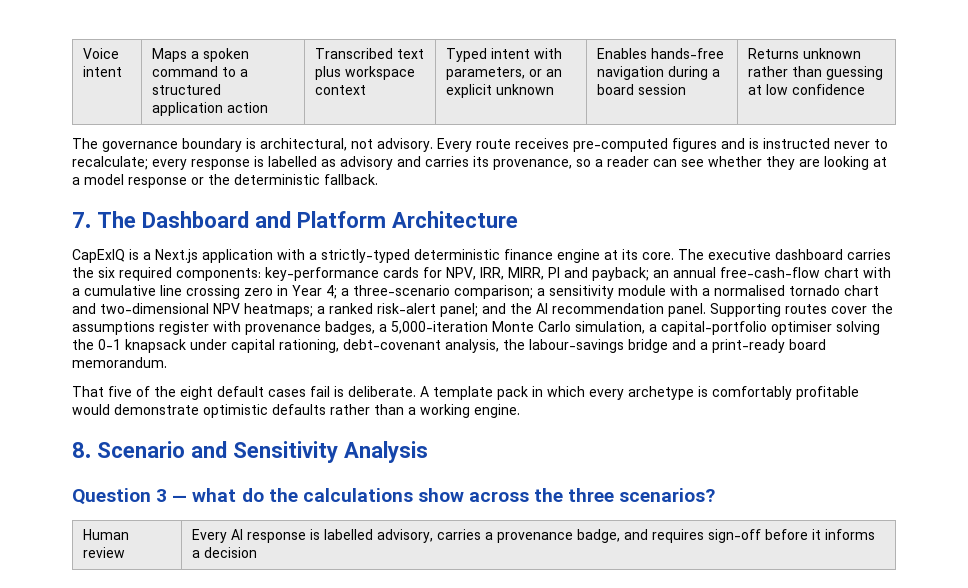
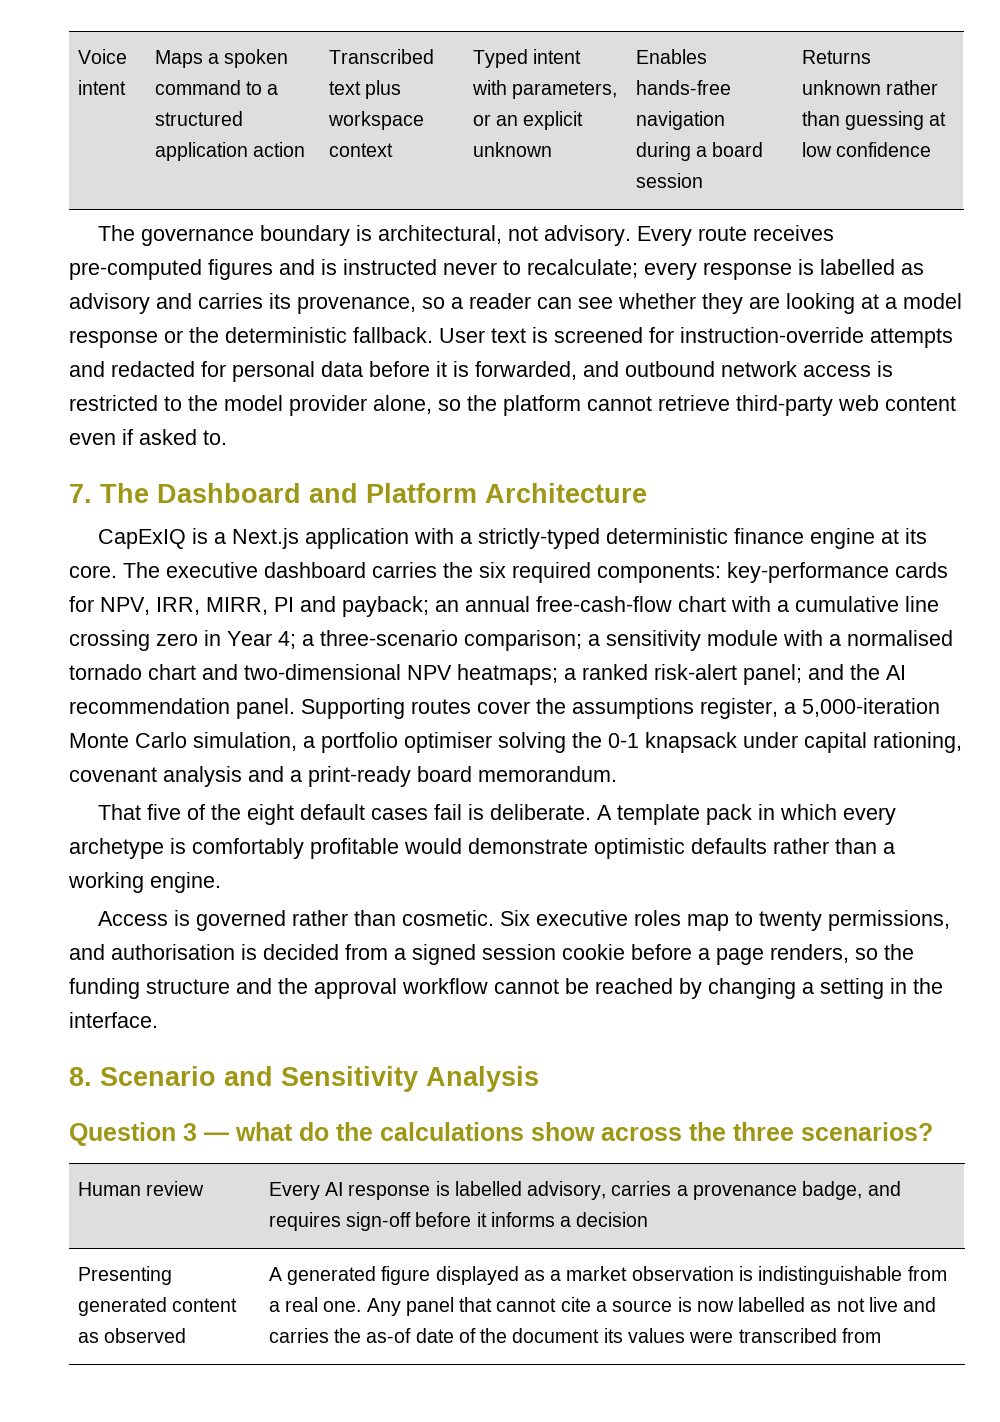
+ User text is screened for instruction-override attempts and redacted for personal data before it is forwarded, and outbound network access is restricted to the model provider alone, so the platform cannot retrieve third-party web content even if asked to.
- Supporting routes cover the assumptions register with provenance badges, a 5,000-iteration Monte Carlo simulation, a capital-portfolio optimiser solving the 0-1 knapsack under capital rationing, debt-covenant analysis, the labour-savings bridge and a print-ready board memorandum.
+ Supporting routes cover the assumptions register, a 5,000-iteration Monte Carlo simulation, a portfolio optimiser solving the 0-1 knapsack under capital rationing, covenant analysis and a print-ready board memorandum.
+ Access is governed rather than cosmetic. Six executive roles map to twenty permissions, and authorisation is decided from a signed session cookie before a page renders, so the funding structure and the approval workflow cannot be reached by changing a setting in the interface.
+ Presenting generated content as observed | A generated figure displayed as a market observation is indistinguishable from a real one. Any panel that cannot cite a source is now labelled as not live and carries the as-of date of the document its values were transcribed from

